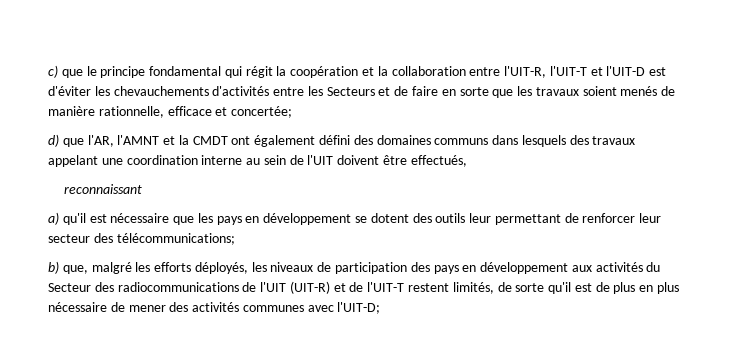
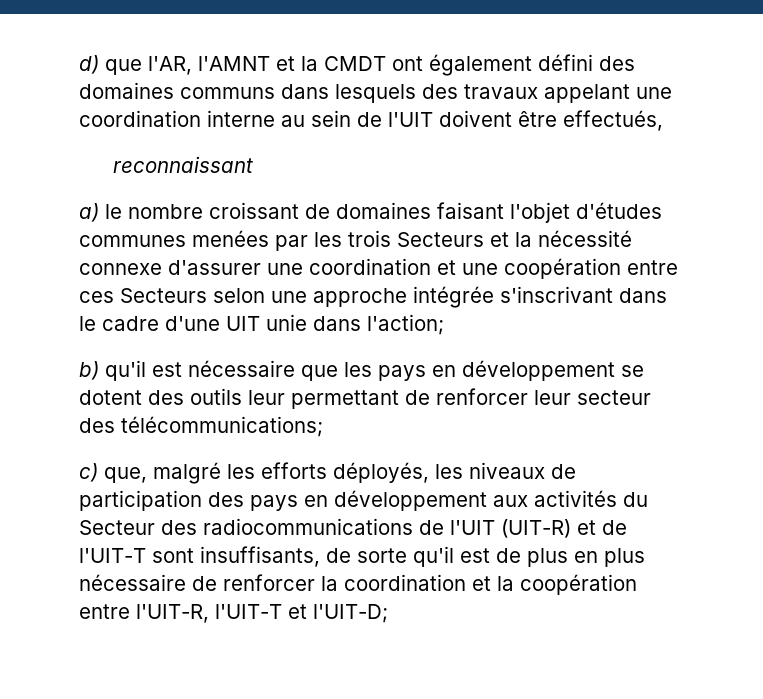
- c) que le principe fondamental qui régit la coopération et la collaboration entre l'UIT-R, l'UIT-T et l'UIT-D est d'éviter les chevauchements d'activités entre les Secteurs et de faire en sorte que les travaux soient menés de manière rationnelle, efficace et concertée;
- a) qu'il est nécessaire que les pays en développement se dotent des outils leur permettant de renforcer leur secteur des télécommunications;
+ a) le nombre croissant de domaines faisant l'objet d'études communes menées par les trois Secteurs et la nécessité connexe d'assurer une coordination et une coopération entre ces Secteurs selon une approche intégrée s'inscrivant dans le cadre d'une UIT unie dans l'action;
+ b) qu'il est nécessaire que les pays en développement se dotent des outils leur permettant de renforcer leur secteur des télécommunications;
- b) que, malgré les efforts déployés, les niveaux de participation des pays en développement aux activités du Secteur des radiocommunications de l'UIT (UIT-R) et de l'UIT-T restent limités, de sorte qu'il est de plus en plus nécessaire de mener des activités communes avec l'UIT-D;
+ c) que, malgré les efforts déployés, les niveaux de participation des pays en développement aux activités du Secteur des radiocommunications de l'UIT (UIT-R) et de l'UIT-T sont insuffisants, de sorte qu'il est de plus en plus nécessaire de renforcer la coordination et la coopération entre l'UIT-R, l'UIT-T et l'UIT-D;

